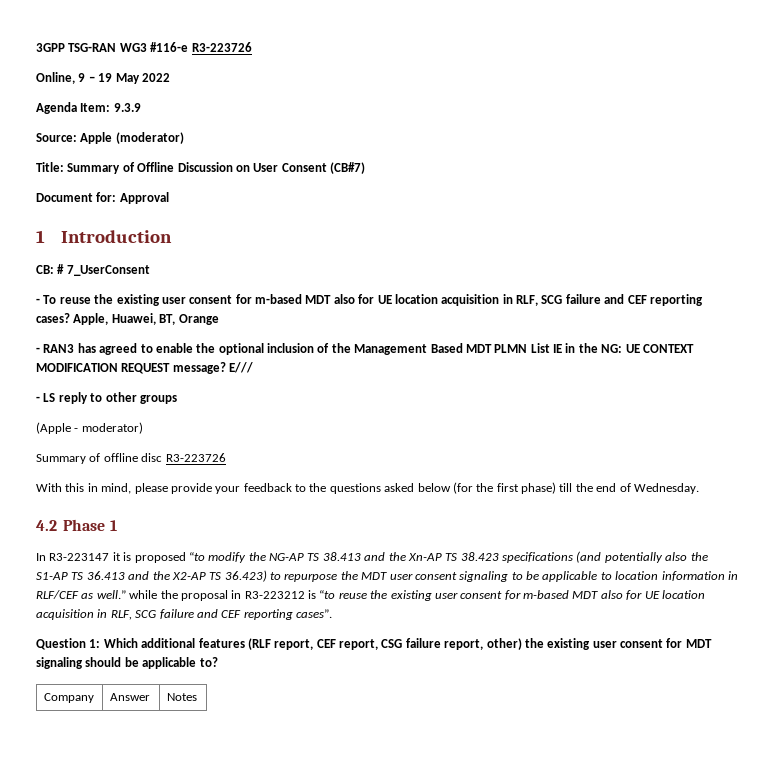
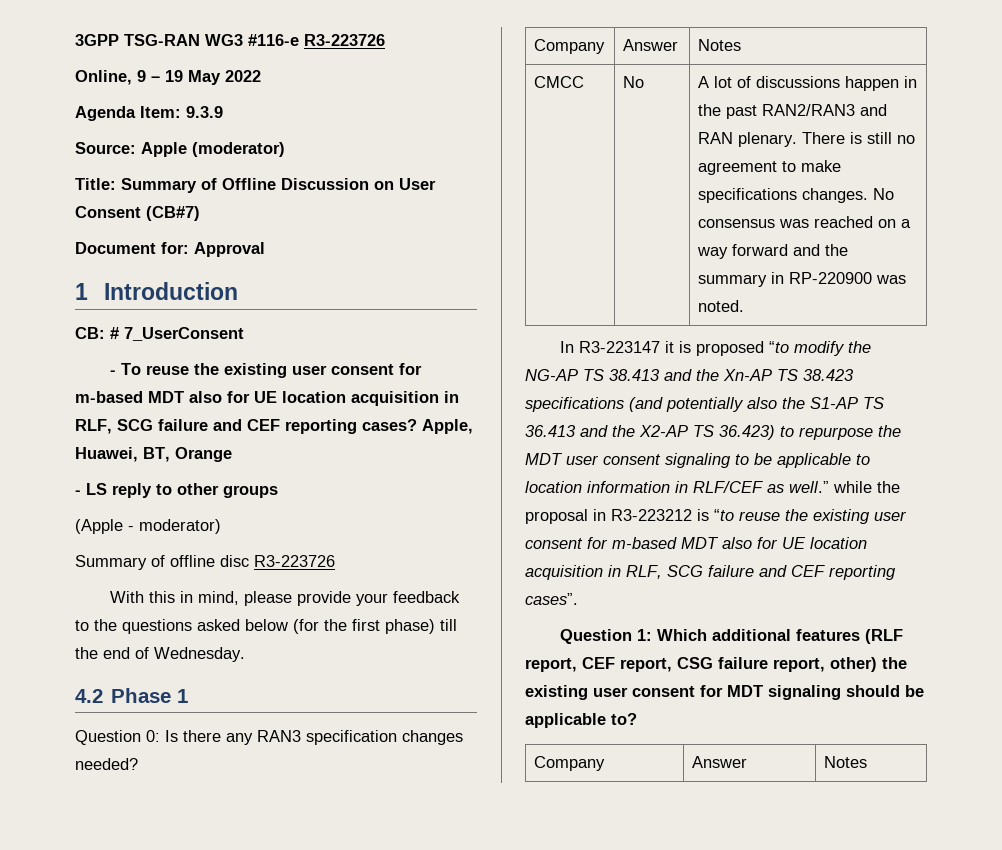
- - RAN3 has agreed to enable the optional inclusion of the Management Based MDT PLMN List IE in the NG: UE CONTEXT MODIFICATION REQUEST message? E///
+ Question 0: Is there any RAN3 specification changes needed?
+ Company | Answer | Notes
+ CMCC | No | A lot of discussions happen in the past RAN2/RAN3 and RAN plenary. There is still no agreement to make specifications changes. No consensus was reached on a way forward and the summary in RP-220900 was noted.

